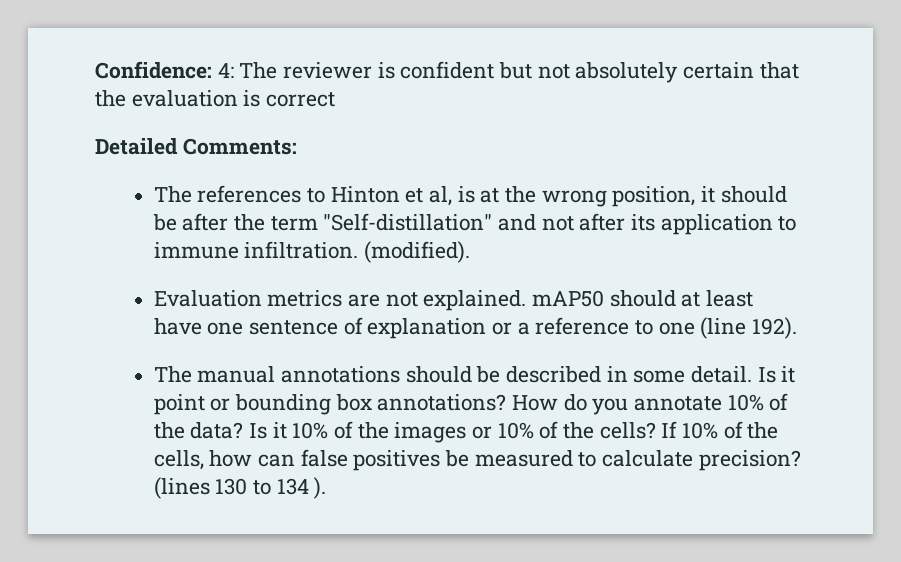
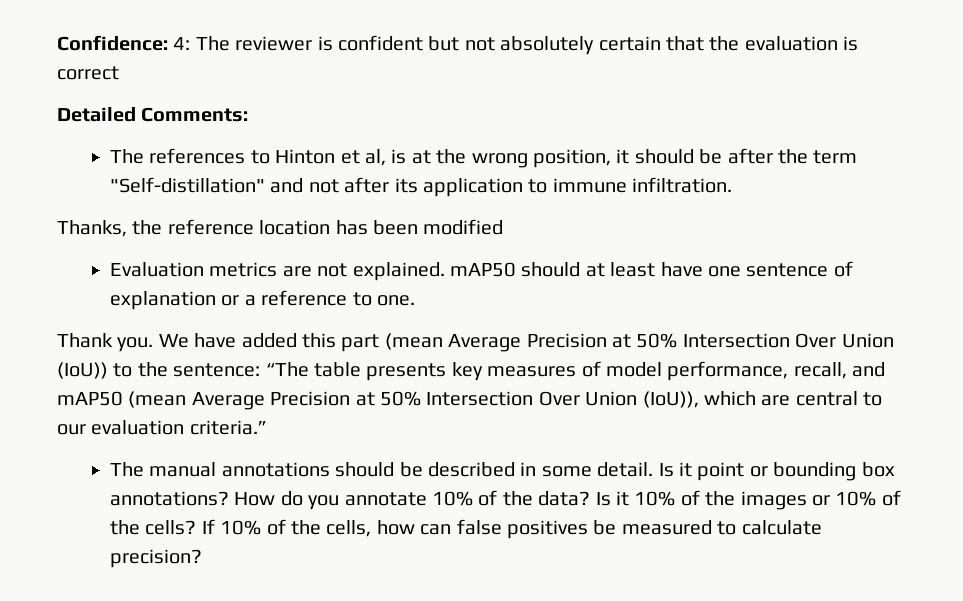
- The references to Hinton et al, is at the wrong position, it should be after the term "Self-distillation" and not after its application to immune infiltration. (modified).
+ The references to Hinton et al, is at the wrong position, it should be after the term "Self-distillation" and not after its application to immune infiltration.
+ Thanks, the reference location has been modified
- Evaluation metrics are not explained. mAP50 should at least have one sentence of explanation or a reference to one (line 192).
+ Evaluation metrics are not explained. mAP50 should at least have one sentence of explanation or a reference to one.
+ Thank you. We have added this part (mean Average Precision at 50% Intersection Over Union (IoU)) to the sentence: “The table presents key measures of model performance, recall, and mAP50 (mean Average Precision at 50% Intersection Over Union (IoU)), which are central to our evaluation criteria.”
- (lines 130 to 134 ).

